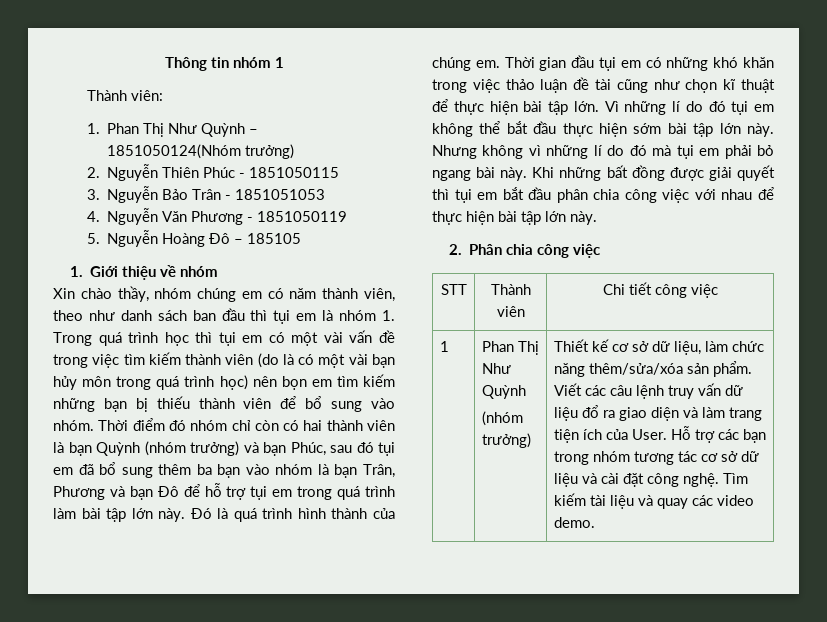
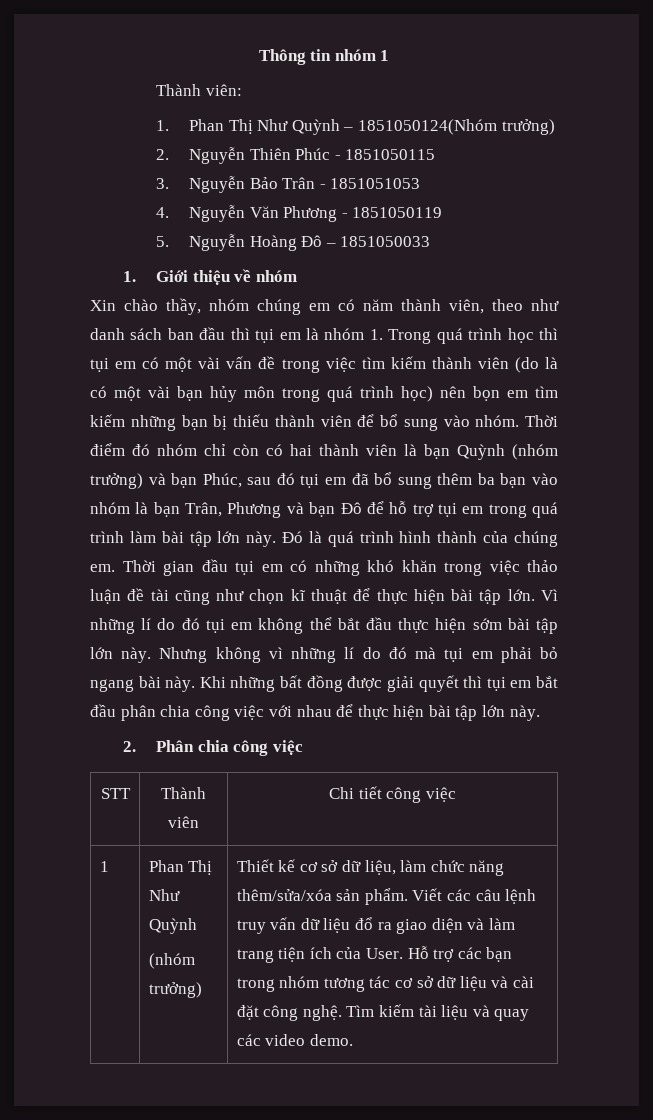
- 5. Nguyễn Hoàng Đô – 185105
+ 5. Nguyễn Hoàng Đô – 1851050033

